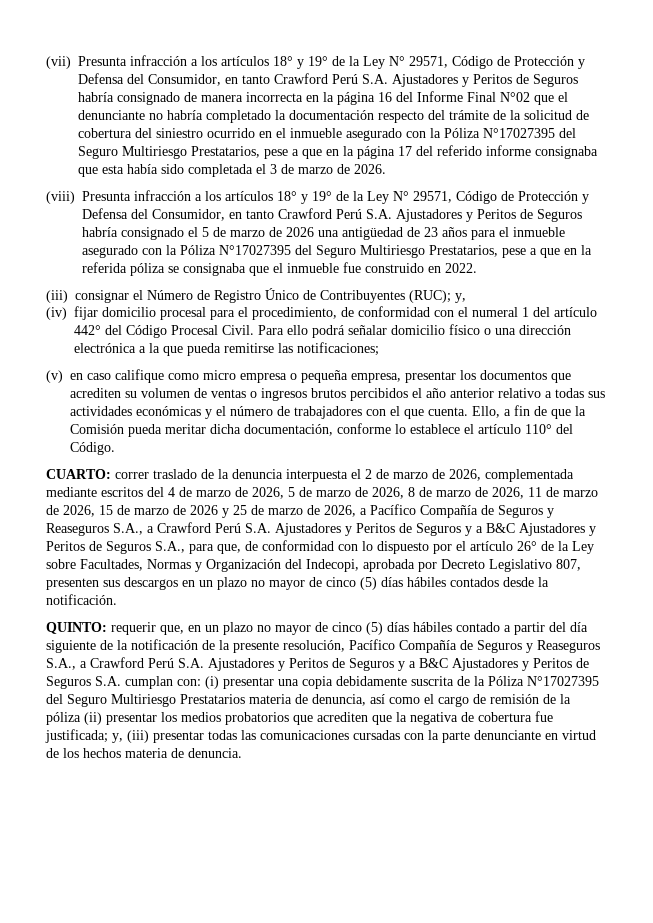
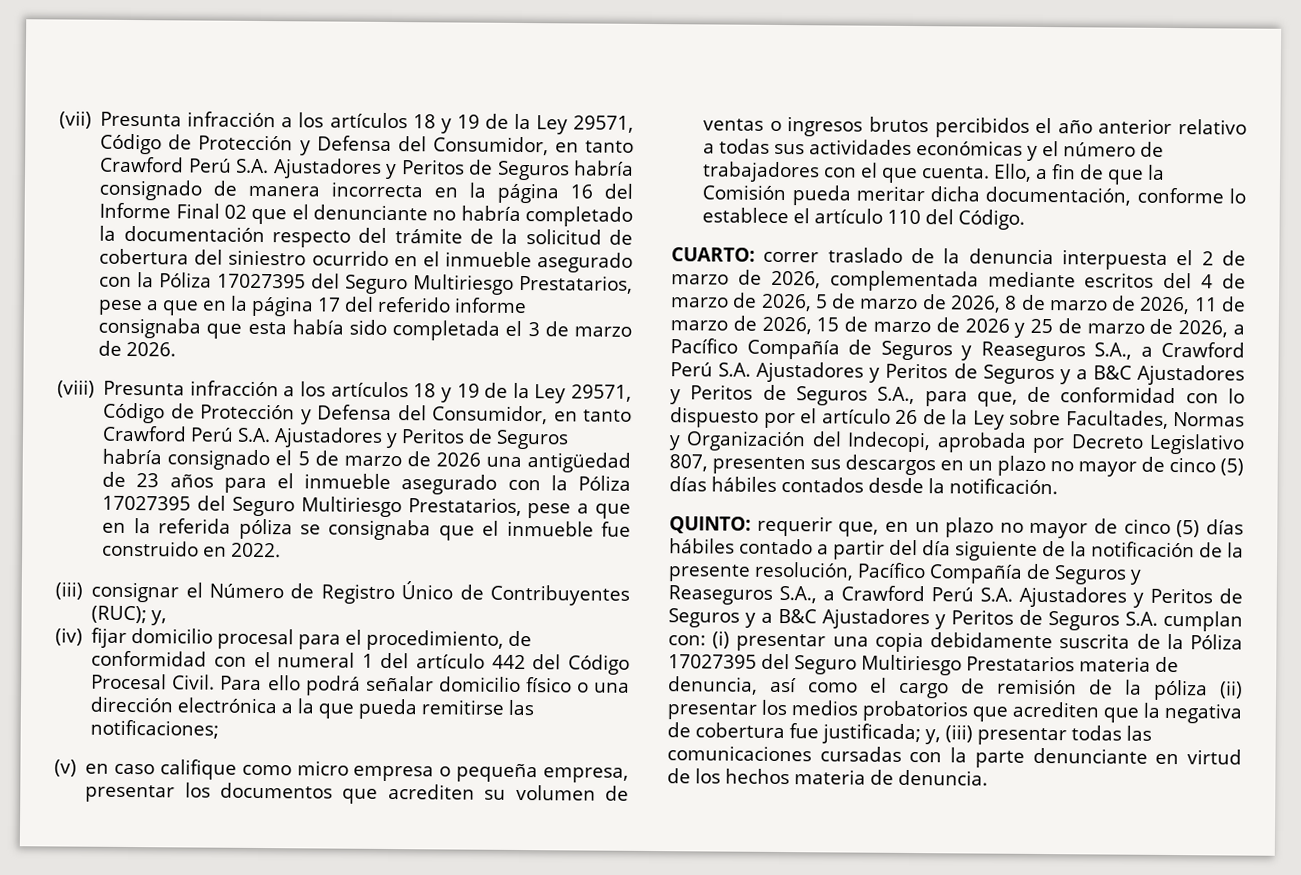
- (vii) Presunta infracción a los artículos 18° y 19° de la Ley N° 29571, Código de Protección y Defensa del Consumidor, en tanto Crawford Perú S.A. Ajustadores y Peritos de Seguros habría consignado de manera incorrecta en la página 16 del Informe Final N°02 que el denunciante no habría completado la documentación respecto del trámite de la solicitud de cobertura del siniestro ocurrido en el inmueble asegurado con la Póliza N°17027395 del Seguro Multiriesgo Prestatarios, pese a que en la página 17 del referido informe consignaba que esta había sido completada el 3 de marzo de 2026.
+ (vii) Presunta infracción a los artículos 18 y 19 de la Ley 29571, Código de Protección y Defensa del Consumidor, en tanto Crawford Perú S.A. Ajustadores y Peritos de Seguros habría consignado de manera incorrecta en la página 16 del Informe Final 02 que el denunciante no habría completado la documentación respecto del trámite de la solicitud de cobertura del siniestro ocurrido en el inmueble asegurado con la Póliza 17027395 del Seguro Multiriesgo Prestatarios, pese a que en la página 17 del referido informe consignaba que esta había sido completada el 3 de marzo de 2026.
- (viii) Presunta infracción a los artículos 18° y 19° de la Ley N° 29571, Código de Protección y Defensa del Consumidor, en tanto Crawford Perú S.A. Ajustadores y Peritos de Seguros habría consignado el 5 de marzo de 2026 una antigüedad de 23 años para el inmueble asegurado con la Póliza N°17027395 del Seguro Multiriesgo Prestatarios, pese a que en la referida póliza se consignaba que el inmueble fue construido en 2022.
+ (viii) Presunta infracción a los artículos 18 y 19 de la Ley 29571, Código de Protección y Defensa del Consumidor, en tanto Crawford Perú S.A. Ajustadores y Peritos de Seguros habría consignado el 5 de marzo de 2026 una antigüedad de 23 años para el inmueble asegurado con la Póliza 17027395 del Seguro Multiriesgo Prestatarios, pese a que en la referida póliza se consignaba que el inmueble fue construido en 2022.
- (iv) fijar domicilio procesal para el procedimiento, de conformidad con el numeral 1 del artículo 442° del Código Procesal Civil.
+ (iv) fijar domicilio procesal para el procedimiento, de conformidad con el numeral 1 del artículo 442 del Código Procesal Civil.
- Ello, a fin de que la Comisión pueda meritar dicha documentación, conforme lo establece el artículo 110° del Código.
+ Ello, a fin de que la Comisión pueda meritar dicha documentación, conforme lo establece el artículo 110 del Código.
- correr traslado de la denuncia interpuesta el 2 de marzo de 2026, complementada mediante escritos del 4 de marzo de 2026, 5 de marzo de 2026, 8 de marzo de 2026, 11 de marzo de 2026, 15 de marzo de 2026 y 25 de marzo de 2026, a Pacífico Compañía de Seguros y Reaseguros S.A., a Crawford Perú S.A. Ajustadores y Peritos de Seguros y a B&C Ajustadores y Peritos de Seguros S.A., para que, de conformidad con lo dispuesto por el artículo 26° de la Ley sobre Facultades, Normas y Organización del Indecopi, aprobada por Decreto Legislativo 807, presenten sus descargos en un plazo no mayor de cinco (5) días hábiles contados desde la notificación.
+ correr traslado de la denuncia interpuesta el 2 de marzo de 2026, complementada mediante escritos del 4 de marzo de 2026, 5 de marzo de 2026, 8 de marzo de 2026, 11 de marzo de 2026, 15 de marzo de 2026 y 25 de marzo de 2026, a Pacífico Compañía de Seguros y Reaseguros S.A., a Crawford Perú S.A. Ajustadores y Peritos de Seguros y a B&C Ajustadores y Peritos de Seguros S.A., para que, de conformidad con lo dispuesto por el artículo 26 de la Ley sobre Facultades, Normas y Organización del Indecopi, aprobada por Decreto Legislativo 807, presenten sus descargos en un plazo no mayor de cinco (5) días hábiles contados desde la notificación.
- (i) presentar una copia debidamente suscrita de la Póliza N°17027395 del Seguro Multiriesgo Prestatarios materia de denuncia, así como el cargo de remisión de la póliza (ii) presentar los medios probatorios que acrediten que la negativa de cobertura fue justificada;
+ (i) presentar una copia debidamente suscrita de la Póliza 17027395 del Seguro Multiriesgo Prestatarios materia de denuncia, así como el cargo de remisión de la póliza (ii) presentar los medios probatorios que acrediten que la negativa de cobertura fue justificada;

